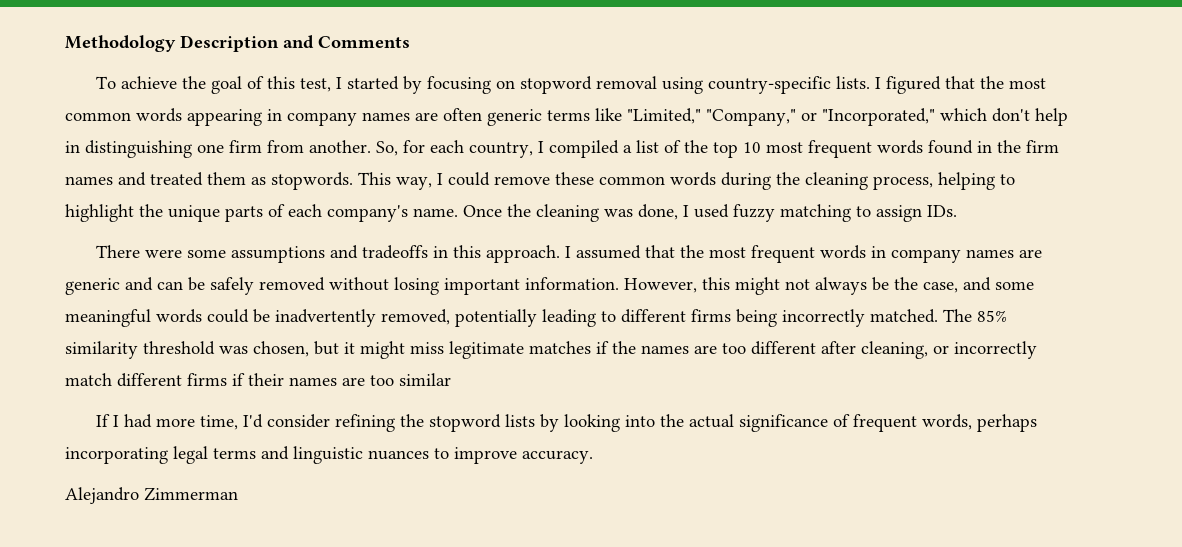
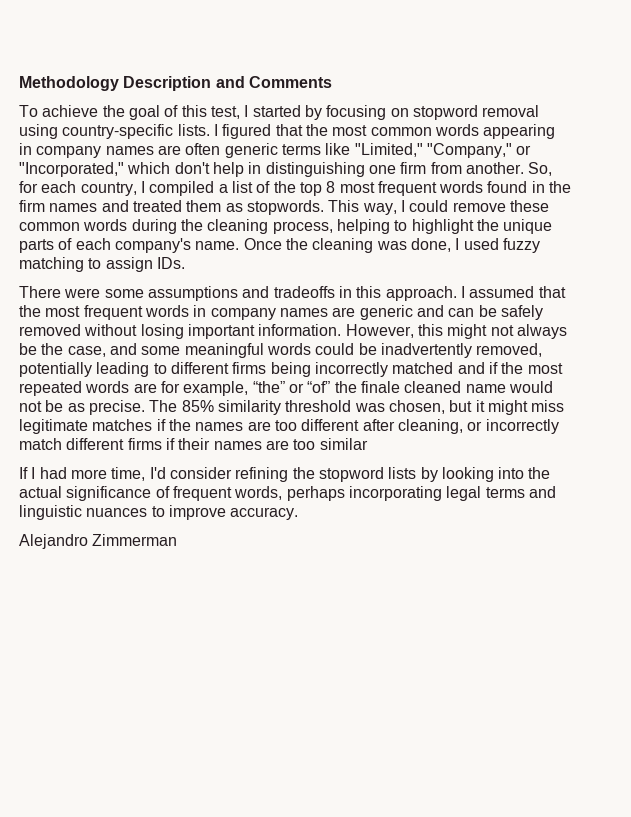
- So, for each country, I compiled a list of the top 10 most frequent words found in the firm names and treated them as stopwords.
+ So, for each country, I compiled a list of the top 8 most frequent words found in the firm names and treated them as stopwords.
- However, this might not always be the case, and some meaningful words could be inadvertently removed, potentially leading to different firms being incorrectly matched.
+ However, this might not always be the case, and some meaningful words could be inadvertently removed, potentially leading to different firms being incorrectly matched and if the most repeated words are for example, “the” or “of” the finale cleaned name would not be as precise.

